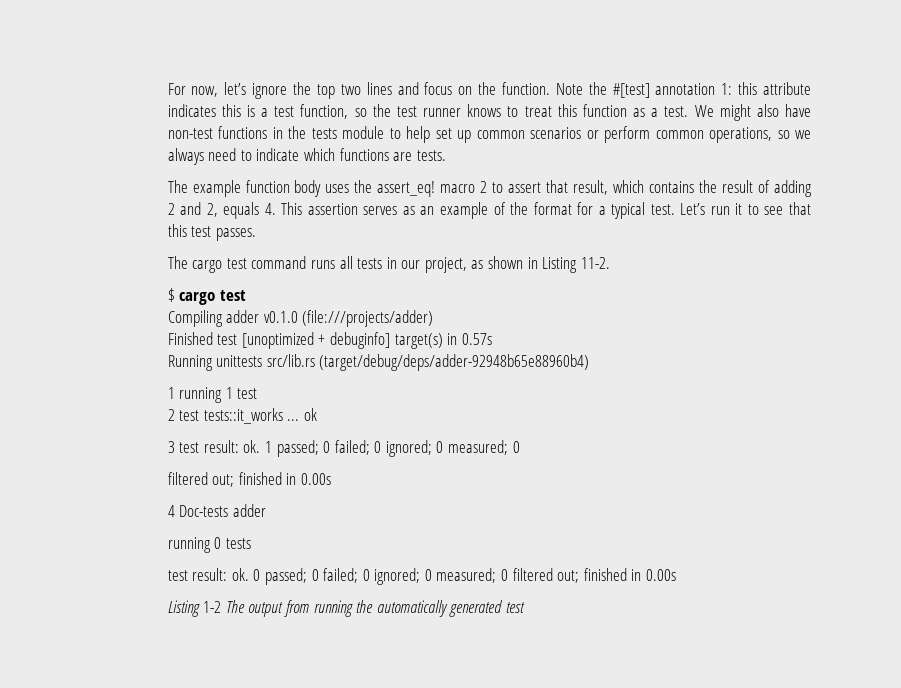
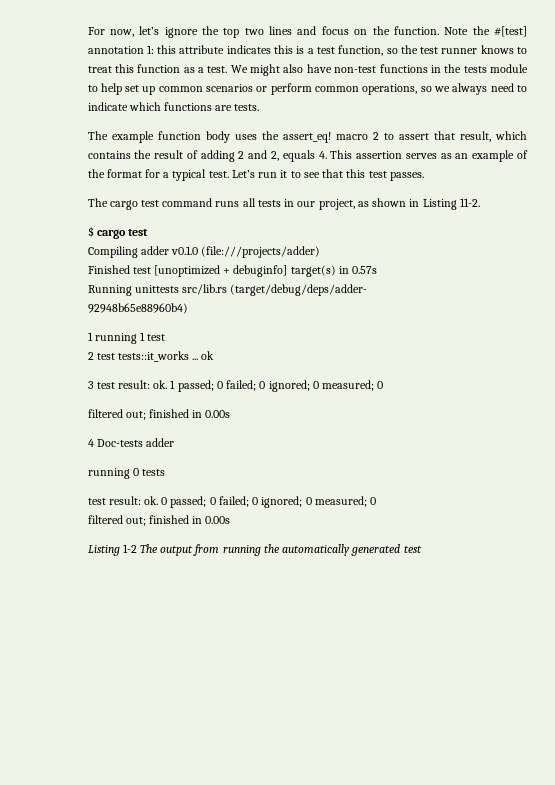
- Running unittests src/lib.rs (target/debug/deps/adder-92948b65e88960b4)
+ Running unittests src/lib.rs (target/debug/deps/adder-
+ 92948b65e88960b4)
- 0 passed; 0 failed; 0 ignored; 0 measured; 0 filtered out; finished in 0.00s
+ 0 passed; 0 failed; 0 ignored; 0 measured; 0
+ filtered out; finished in 0.00s

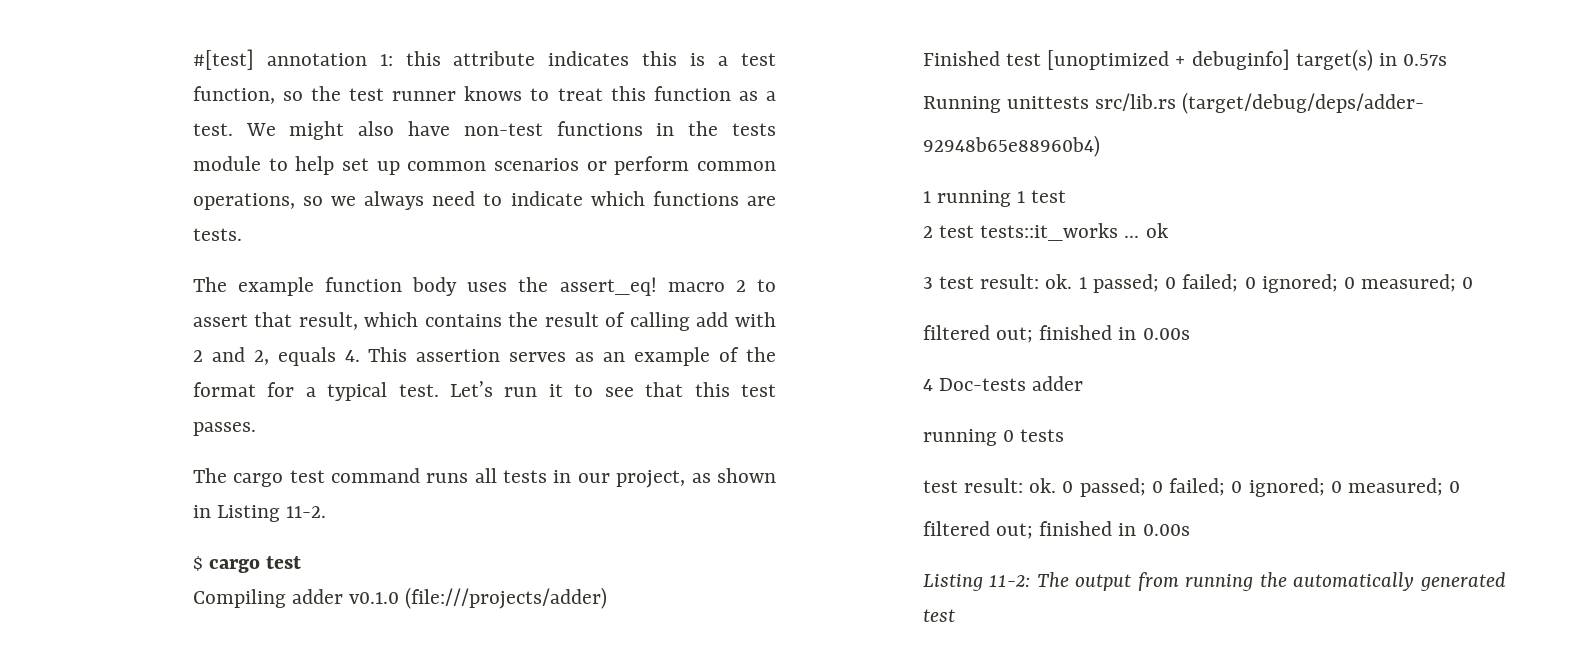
- For now, let’s ignore the top two lines and focus on the function. Note the #[test] annotation 1: this attribute indicates this is a test function, so the test runner knows to treat this function as a test.
+ #[test] annotation 1: this attribute indicates this is a test function, so the test runner knows to treat this function as a test.
- The example function body uses the assert_eq! macro 2 to assert that result, which contains the result of adding 2 and 2, equals 4. This assertion serves as an example of the format for a typical test.
+ The example function body uses the assert_eq! macro 2 to assert that result, which contains the result of calling add with 2 and 2, equals 4. This assertion serves as an example of the format for a typical test.
- Listing 1-2 The output from running the automatically generated test
+ Listing 11-2: The output from running the automatically generated test

